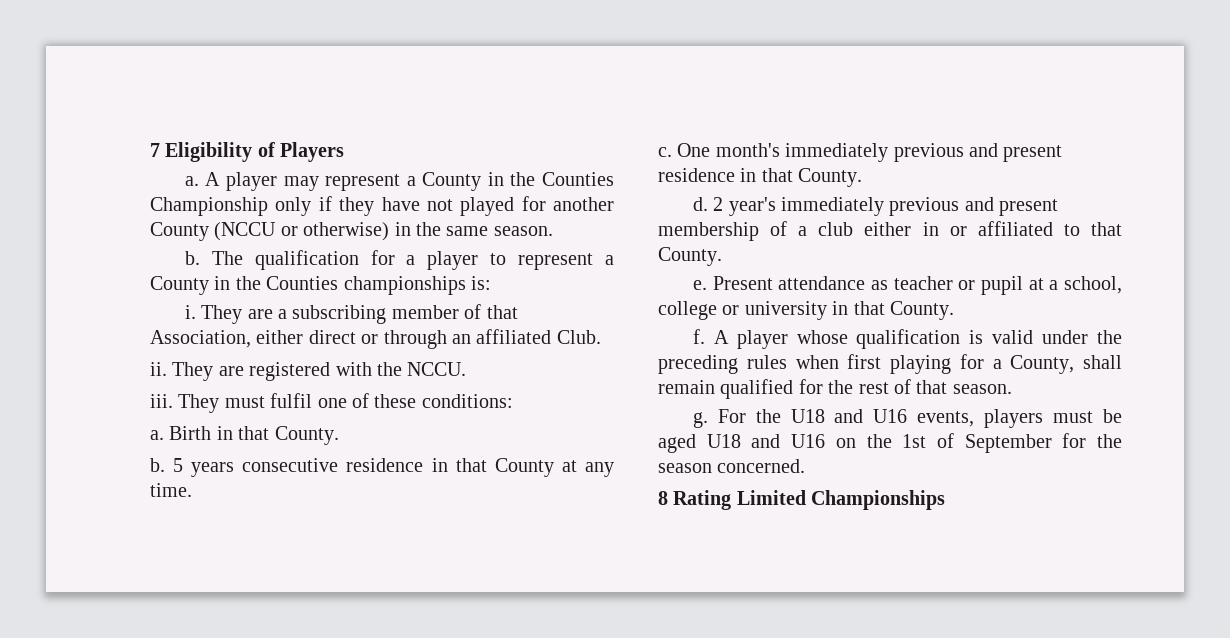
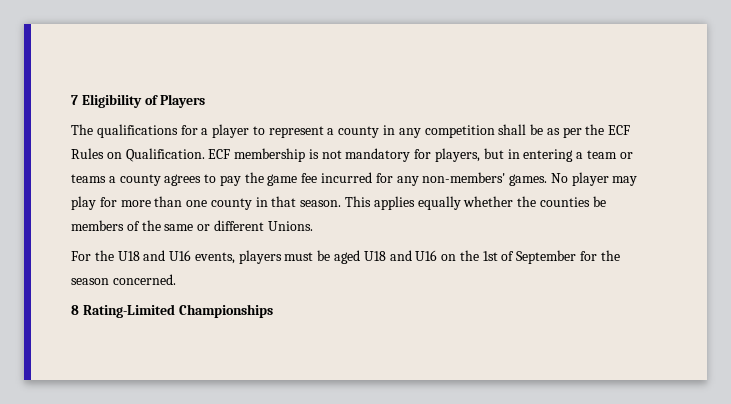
- a. A player may represent a County in the Counties Championship only if they have not played for another County (NCCU or otherwise) in the same season.
- b. The qualification for a player to represent a County in the Counties championships is:
- i. They are a subscribing member of that Association, either direct or through an affiliated Club.
- ii. They are registered with the NCCU.
- iii. They must fulfil one of these conditions:
- a. Birth in that County.
- b. 5 years consecutive residence in that County at any time.
- c. One month's immediately previous and present residence in that County.
- d. 2 year's immediately previous and present membership of a club either in or affiliated to that County.
- e. Present attendance as teacher or pupil at a school, college or university in that County.
- f. A player whose qualification is valid under the preceding rules when first playing for a County, shall remain qualified for the rest of that season.
- g. For the U18 and U16 events, players must be aged U18 and U16 on the 1st of September for the season concerned.
+ The qualifications for a player to represent a county in any competition shall be as per the ECF Rules on Qualification. ECF membership is not mandatory for players, but in entering a team or teams a county agrees to pay the game fee incurred for any non-members' games. No player may play for more than one county in that season. This applies equally whether the counties be members of the same or different Unions.
+ For the U18 and U16 events, players must be aged U18 and U16 on the 1st of September for the season concerned.
- 8 Rating Limited Championships
+ 8 Rating-Limited Championships

